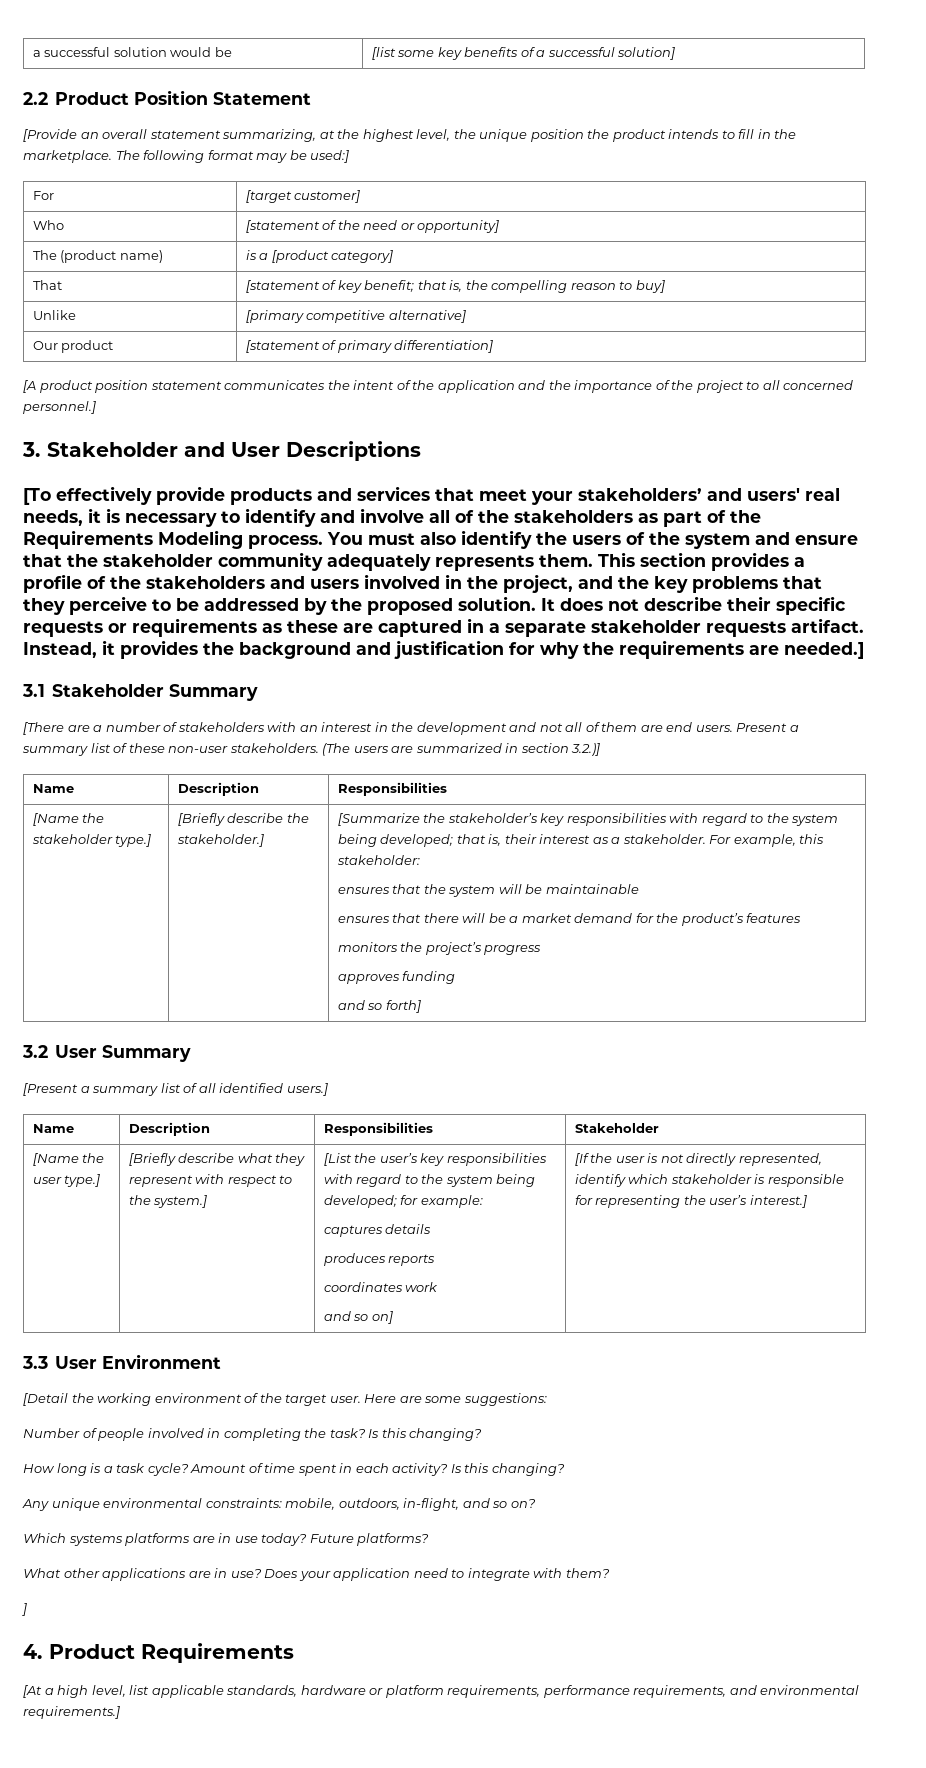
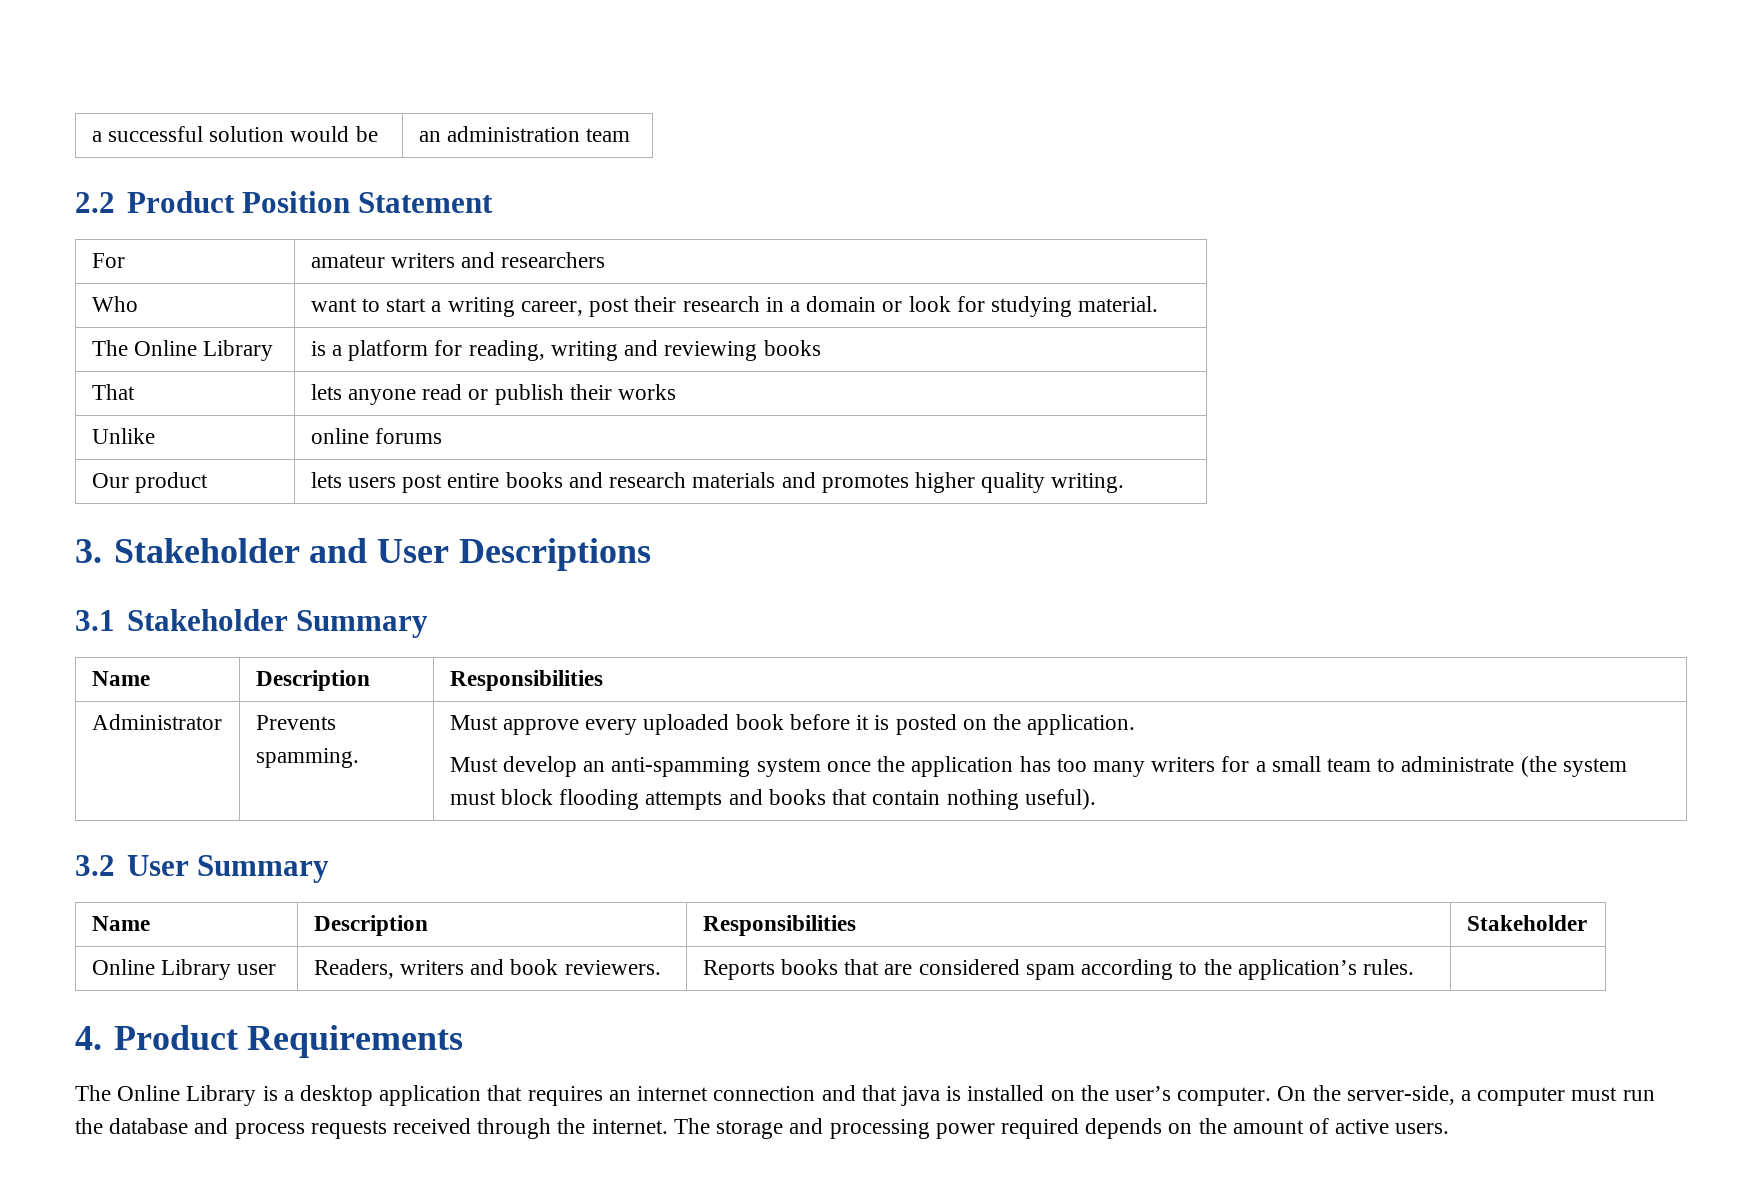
- a successful solution would be | [list some key benefits of a successful solution]
+ a successful solution would be | an administration team
  2.2 Product Position Statement
- [Provide an overall statement summarizing, at the highest level, the unique position the product intends to fill in the marketplace. The following format may be used:]
- For | [target customer]
- Who | [statement of the need or opportunity]
- The (product name) | is a [product category]
- That | [statement of key benefit; that is, the compelling reason to buy]
- Unlike | [primary competitive alternative]
- Our product | [statement of primary differentiation]
- [A product position statement communicates the intent of the application and the importance of the project to all concerned personnel.]
+ For | amateur writers and researchers
+ Who | want to start a writing career, post their research in a domain or look for studying material.
+ The Online Library | is a platform for reading, writing and reviewing books
+ That | lets anyone read or publish their works
+ Unlike | online forums
+ Our product | lets users post entire books and research materials and promotes higher quality writing.
- [To effectively provide products and services that meet your stakeholders’ and users' real needs, it is necessary to identify and involve all of the stakeholders as part of the Requirements Modeling process. You must also identify the users of the system and ensure that the stakeholder community adequately represents them. This section provides a profile of the stakeholders and users involved in the project, and the key problems that they perceive to be addressed by the proposed solution. It does not describe their specific requests or requirements as these are captured in a separate stakeholder requests artifact. Instead, it provides the background and justification for why the requirements are needed.]
  3.1 Stakeholder Summary
- [There are a number of stakeholders with an interest in the development and not all of them are end users. Present a summary list of these non-user stakeholders. (The users are summarized in section 3.2.)]
  Name | Description | Responsibilities
- [Name the stakeholder type.] | [Briefly describe the stakeholder.] | [Summarize the stakeholder’s key responsibilities with regard to the system being developed; that is, their interest as a stakeholder. For example, this stakeholder:
- ensures that the system will be maintainable
- ensures that there will be a market demand for the product’s features
- monitors the project’s progress
- approves funding
- and so forth]
+ Administrator | Prevents spamming. | Must approve every uploaded book before it is posted on the application.
+ Must develop an anti-spamming system once the application has too many writers for a small team to administrate (the system must block flooding attempts and books that contain nothing useful).
  3.2 User Summary
- [Present a summary list of all identified users.]
- [Name the user type.] | [Briefly describe what they represent with respect to the system.] | [List the user’s key responsibilities with regard to the system being developed; for example:
- captures details
- produces reports
- coordinates work
- and so on] | [If the user is not directly represented, identify which stakeholder is responsible for representing the user’s interest.]
- 3.3 User Environment
- [Detail the working environment of the target user. Here are some suggestions:
- Number of people involved in completing the task? Is this changing?
- How long is a task cycle? Amount of time spent in each activity? Is this changing?
- Any unique environmental constraints: mobile, outdoors, in-flight, and so on?
- Which systems platforms are in use today? Future platforms?
- What other applications are in use? Does your application need to integrate with them?
- ]
+ Online Library user | Readers, writers and book reviewers. | Reports books that are considered spam according to the application’s rules. |
  4. Product Requirements
- [At a high level, list applicable standards, hardware or platform requirements, performance requirements, and environmental requirements.]
+ The Online Library is a desktop application that requires an internet connection and that java is installed on the user’s computer. On the server-side, a computer must run the database and process requests received through the internet. The storage and processing power required depends on the amount of active users.

